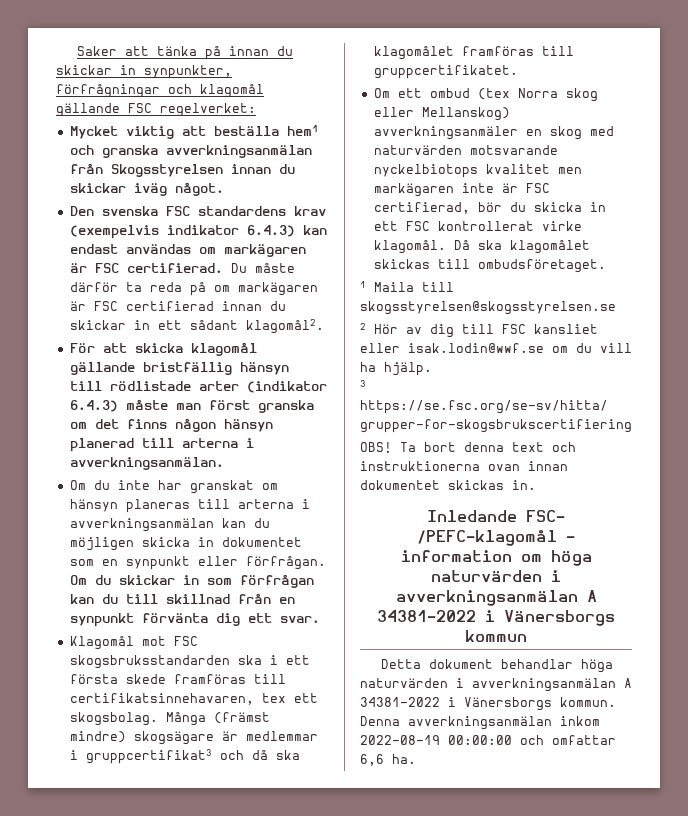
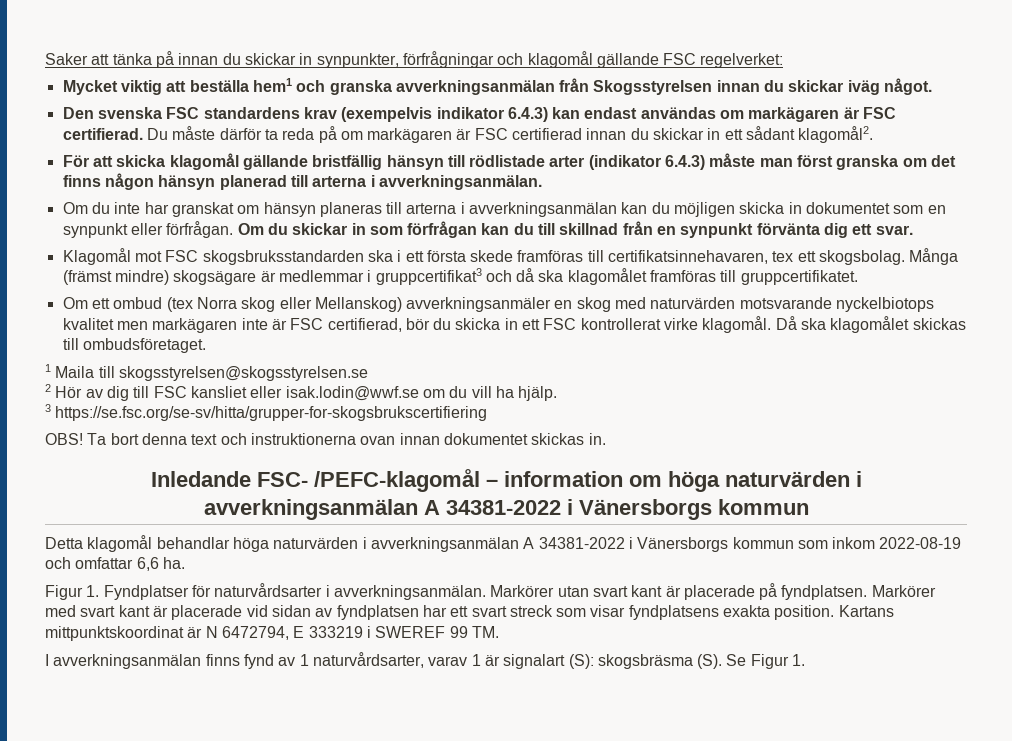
- Detta dokument behandlar höga naturvärden i avverkningsanmälan A 34381-2022 i Vänersborgs kommun. Denna avverkningsanmälan inkom 2022-08-19 00:00:00 och omfattar 6,6 ha.
+ Detta klagomål behandlar höga naturvärden i avverkningsanmälan A 34381-2022 i Vänersborgs kommun som inkom 2022-08-19 och omfattar 6,6 ha.
+ Figur 1. Fyndplatser för naturvårdsarter i avverkningsanmälan. Markörer utan svart kant är placerade på fyndplatsen. Markörer med svart kant är placerade vid sidan av fyndplatsen har ett svart streck som visar fyndplatsens exakta position. Kartans mittpunktskoordinat är N 6472794, E 333219 i SWEREF 99 TM.
+ I avverkningsanmälan finns fynd av 1 naturvårdsarter, varav 1 är signalart (S): skogsbräsma (S). Se Figur 1.

